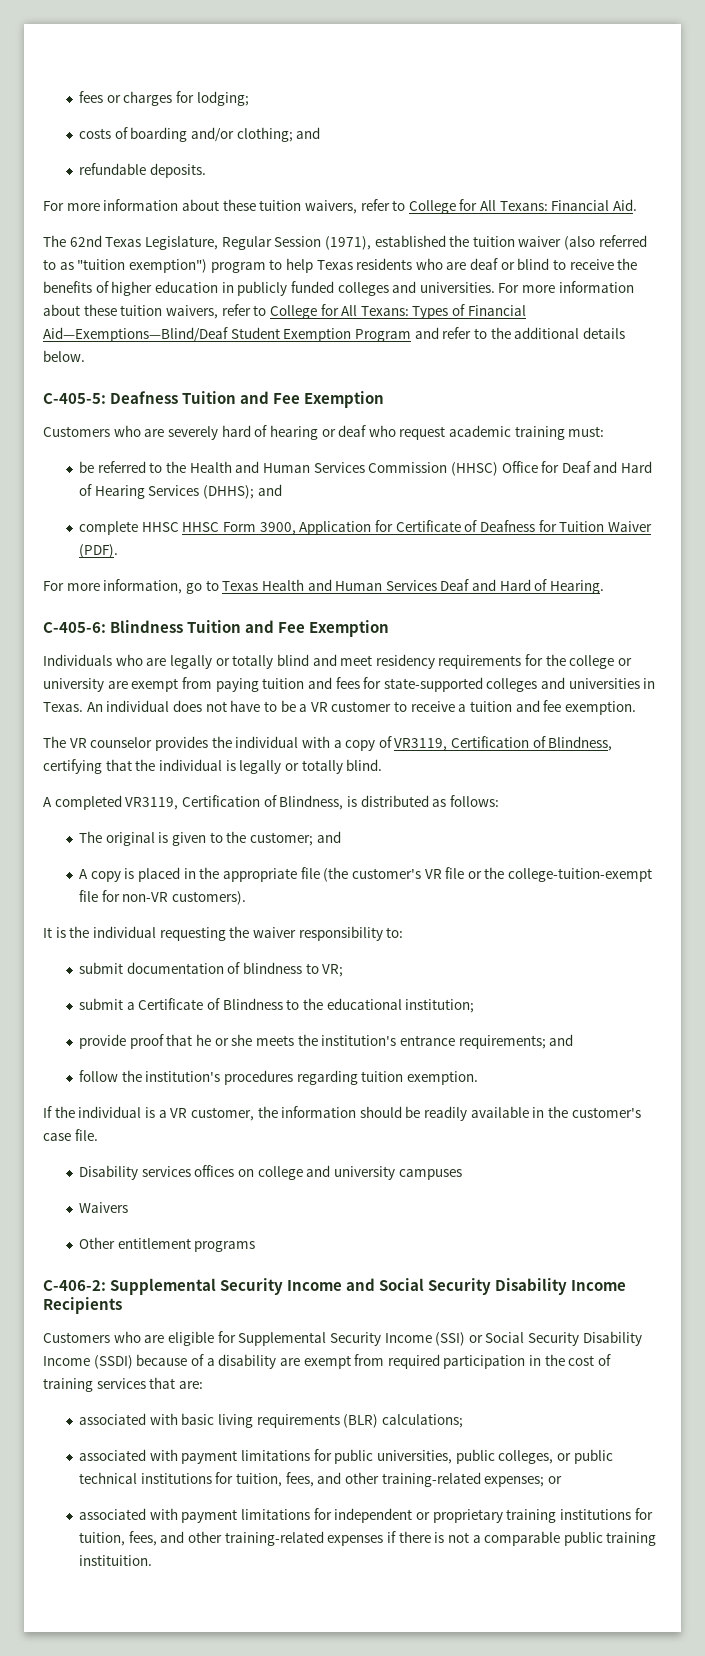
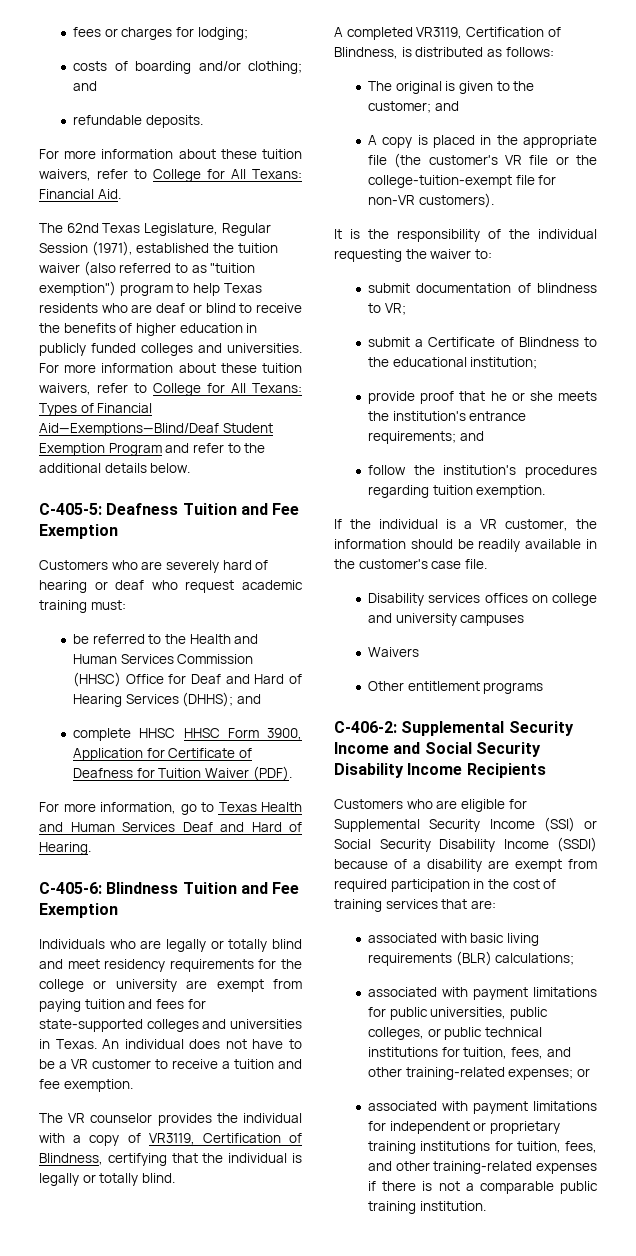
- It is the individual requesting the waiver responsibility to:
+ It is the responsibility of the individual requesting the waiver to:
- associated with payment limitations for independent or proprietary training institutions for tuition, fees, and other training-related expenses if there is not a comparable public training instituition.
+ associated with payment limitations for independent or proprietary training institutions for tuition, fees, and other training-related expenses if there is not a comparable public training institution.

